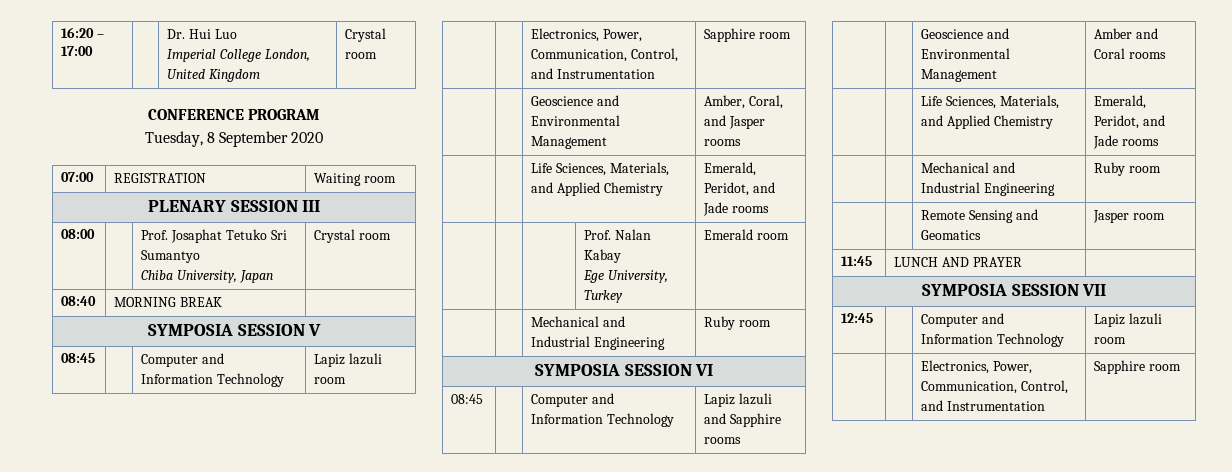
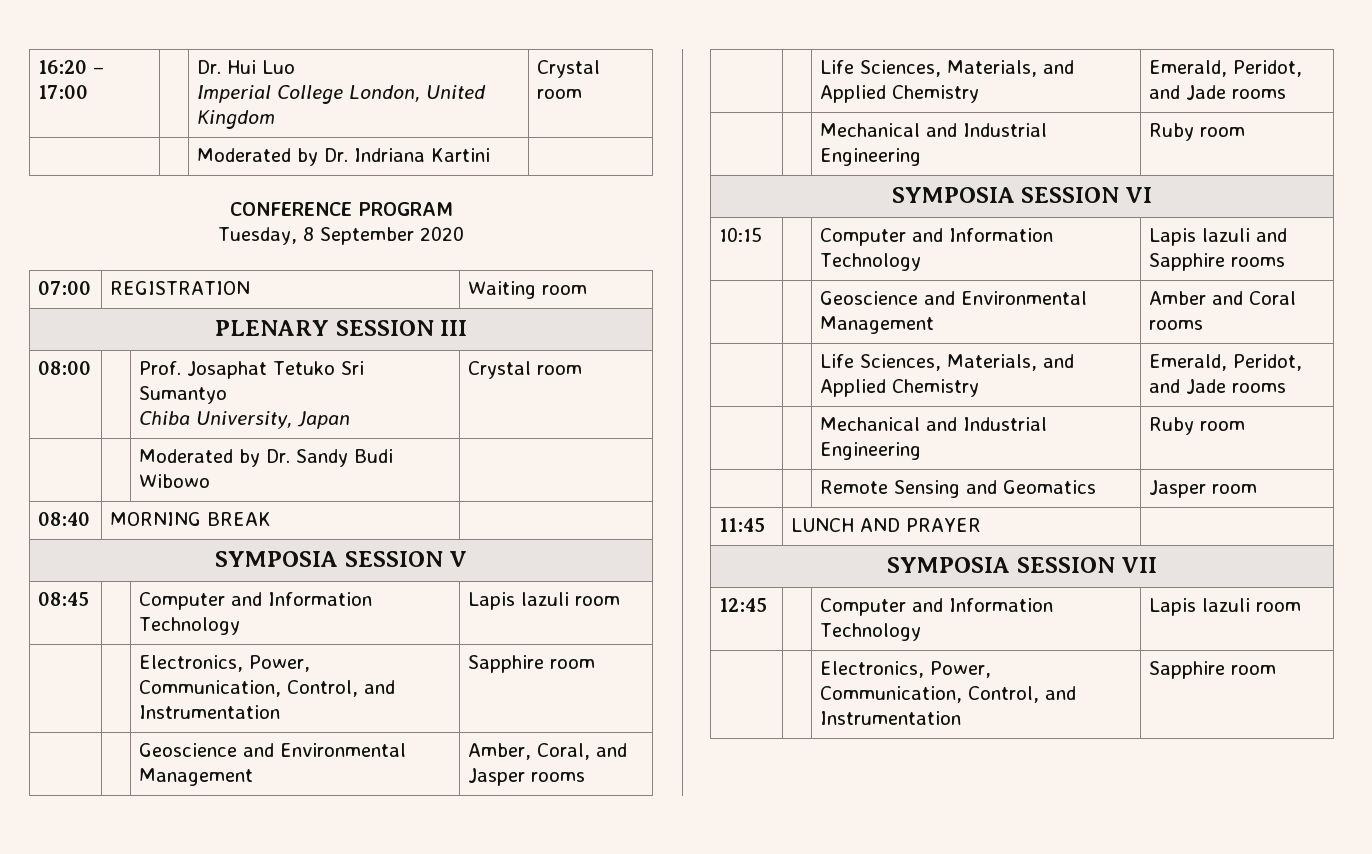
+ | | Moderated by Dr. Indriana Kartini |
+ | | Moderated by Dr. Sandy Budi Wibowo |
- 08:45 | | Computer and Information Technology | Lapiz lazuli room
+ 08:45 | | Computer and Information Technology | Lapis lazuli room
- | | | Prof. Nalan Kabay
- Ege University, Turkey | Emerald room
- 08:45 | | Computer and Information Technology | Lapiz lazuli and Sapphire rooms
+ 10:15 | | Computer and Information Technology | Lapis lazuli and Sapphire rooms
- 12:45 | | Computer and Information Technology | Lapiz lazuli room
+ 12:45 | | Computer and Information Technology | Lapis lazuli room

